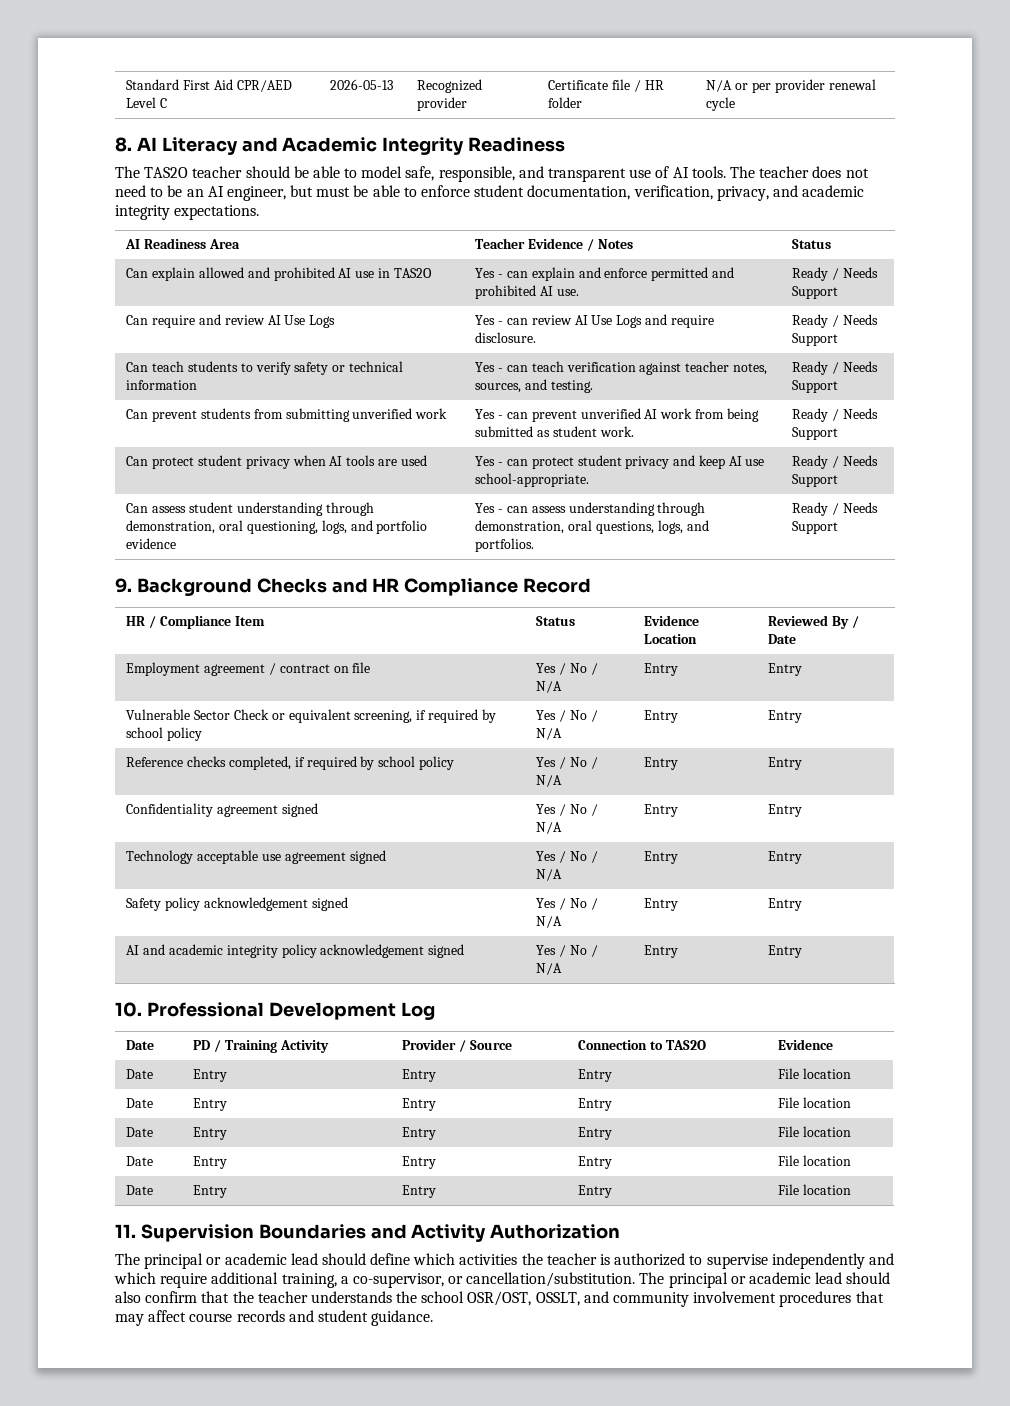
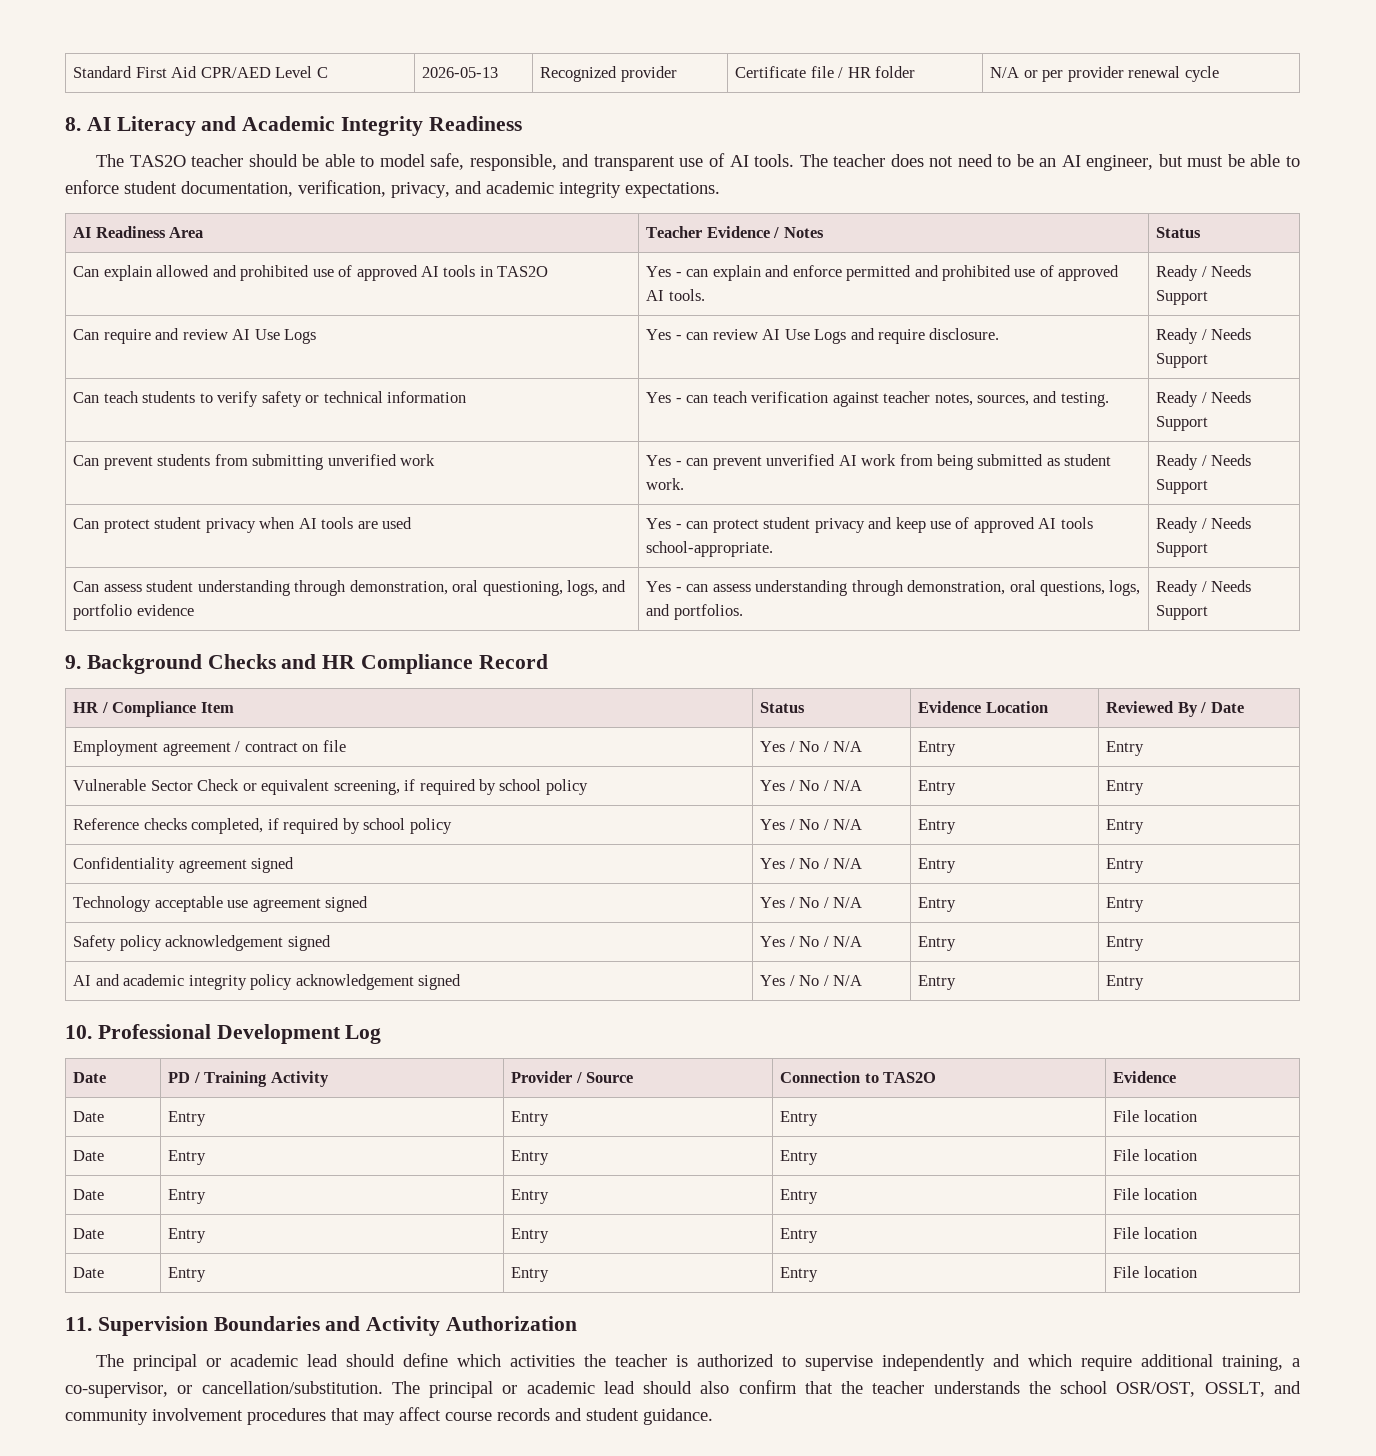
- Can explain allowed and prohibited AI use in TAS2O | Yes - can explain and enforce permitted and prohibited AI use. | Ready / Needs Support
+ Can explain allowed and prohibited use of approved AI tools in TAS2O | Yes - can explain and enforce permitted and prohibited use of approved AI tools. | Ready / Needs Support
- Can protect student privacy when AI tools are used | Yes - can protect student privacy and keep AI use school-appropriate. | Ready / Needs Support
+ Can protect student privacy when AI tools are used | Yes - can protect student privacy and keep use of approved AI tools school-appropriate. | Ready / Needs Support

